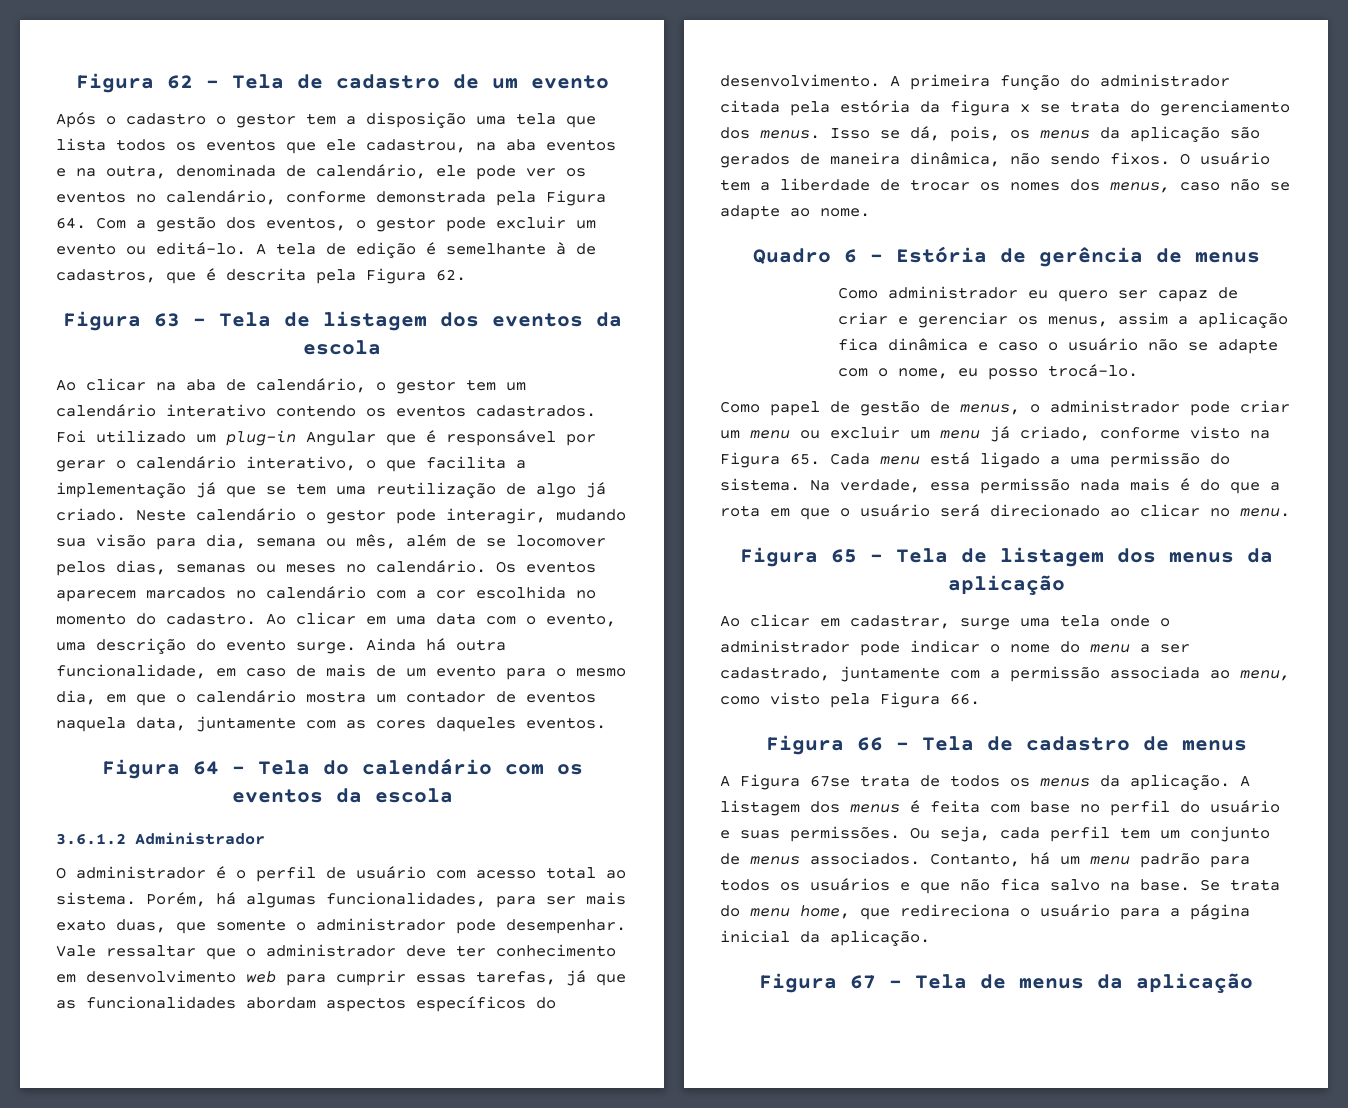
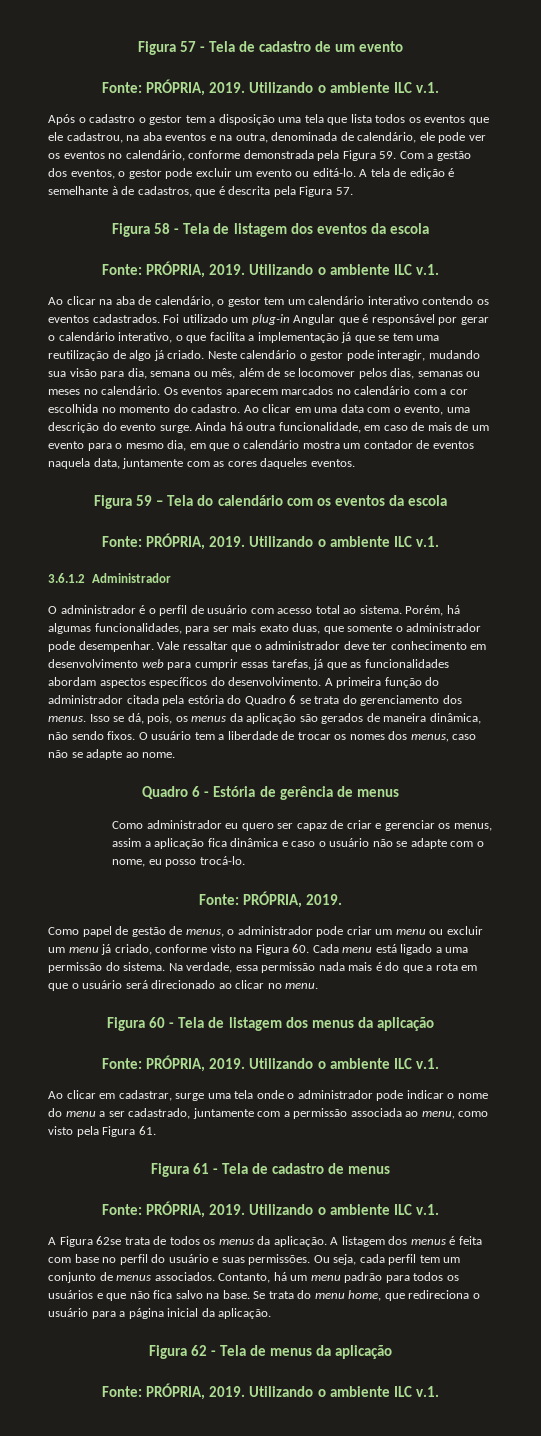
- Figura 62 - Tela de cadastro de um evento
+ Figura 57 - Tela de cadastro de um evento
+ Fonte: PRÓPRIA, 2019. Utilizando o ambiente ILC v.1.
- Após o cadastro o gestor tem a disposição uma tela que lista todos os eventos que ele cadastrou, na aba eventos e na outra, denominada de calendário, ele pode ver os eventos no calendário, conforme demonstrada pela Figura 64. Com a gestão dos eventos, o gestor pode excluir um evento ou editá-lo.
+ Após o cadastro o gestor tem a disposição uma tela que lista todos os eventos que ele cadastrou, na aba eventos e na outra, denominada de calendário, ele pode ver os eventos no calendário, conforme demonstrada pela Figura 59. Com a gestão dos eventos, o gestor pode excluir um evento ou editá-lo.
- A tela de edição é semelhante à de cadastros, que é descrita pela Figura 62.
- Figura 63 - Tela de listagem dos eventos da escola
+ A tela de edição é semelhante à de cadastros, que é descrita pela Figura 57.
+ Figura 58 - Tela de listagem dos eventos da escola
+ Fonte: PRÓPRIA, 2019. Utilizando o ambiente ILC v.1.
- Figura 64 – Tela do calendário com os eventos da escola
+ Figura 59 – Tela do calendário com os eventos da escola
+ Fonte: PRÓPRIA, 2019. Utilizando o ambiente ILC v.1.
- A primeira função do administrador citada pela estória da figura x se trata do gerenciamento dos menus.
+ A primeira função do administrador citada pela estória do Quadro 6 se trata do gerenciamento dos menus.
  Como administrador eu quero ser capaz de criar e gerenciar os menus, assim a aplicação fica dinâmica e caso o usuário não se adapte com o nome, eu posso trocá-lo.
+ Fonte: PRÓPRIA, 2019.
- Como papel de gestão de menus, o administrador pode criar um menu ou excluir um menu já criado, conforme visto na Figura 65. Cada menu está ligado a uma permissão do sistema.
+ Como papel de gestão de menus, o administrador pode criar um menu ou excluir um menu já criado, conforme visto na Figura 60. Cada menu está ligado a uma permissão do sistema.
- Figura 65 - Tela de listagem dos menus da aplicação
+ Figura 60 - Tela de listagem dos menus da aplicação
+ Fonte: PRÓPRIA, 2019. Utilizando o ambiente ILC v.1.
- Ao clicar em cadastrar, surge uma tela onde o administrador pode indicar o nome do menu a ser cadastrado, juntamente com a permissão associada ao menu, como visto pela Figura 66.
- Figura 66 - Tela de cadastro de menus
+ Ao clicar em cadastrar, surge uma tela onde o administrador pode indicar o nome do menu a ser cadastrado, juntamente com a permissão associada ao menu, como visto pela Figura 61.
+ Figura 61 - Tela de cadastro de menus
+ Fonte: PRÓPRIA, 2019. Utilizando o ambiente ILC v.1.
- A Figura 67se trata de todos os menus da aplicação.
+ A Figura 62se trata de todos os menus da aplicação.
- Figura 67 - Tela de menus da aplicação
+ Figura 62 - Tela de menus da aplicação
+ Fonte: PRÓPRIA, 2019. Utilizando o ambiente ILC v.1.

